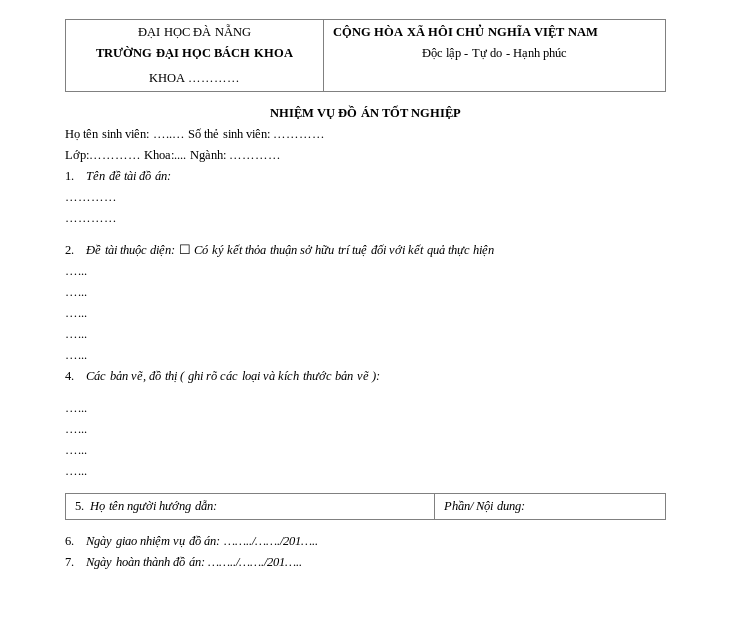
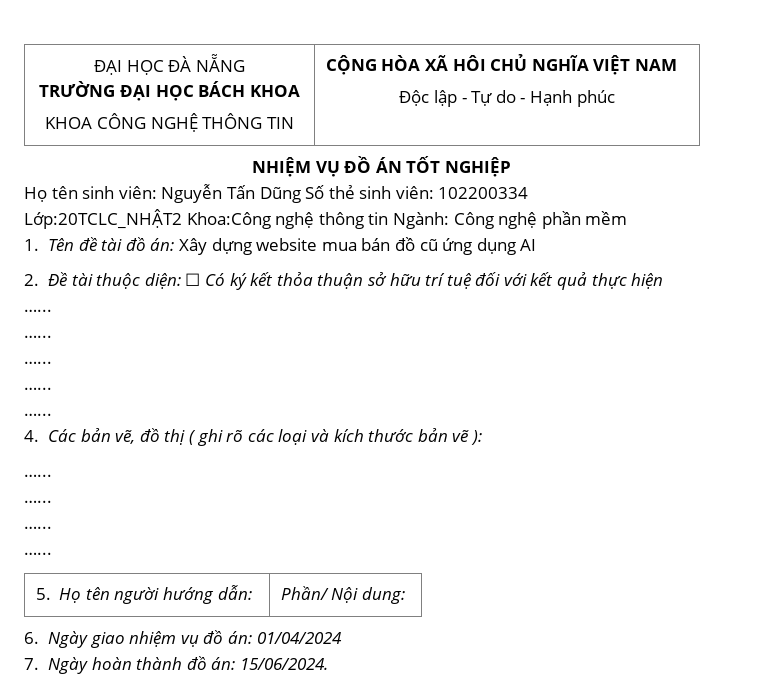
  ĐẠI HỌC ĐÀ NẴNG
  TRƯỜNG ĐẠI HỌC BÁCH KHOA
- KHOA ………… | CỘNG HÒA XÃ HÔI CHỦ NGHĨA VIỆT NAM
+ KHOA CÔNG NGHỆ THÔNG TIN | CỘNG HÒA XÃ HÔI CHỦ NGHĨA VIỆT NAM
- Họ tên sinh viên: …..… Số thẻ sinh viên: …………
- Lớp:………… Khoa:.... Ngành: …………
+ Họ tên sinh viên: Nguyễn Tấn Dũng Số thẻ sinh viên: 102200334
+ Lớp:20TCLC_NHẬT2 Khoa:Công nghệ thông tin Ngành: Công nghệ phần mềm
- 1. Tên đề tài đồ án:
- …………
- …………
+ 1. Tên đề tài đồ án: Xây dựng website mua bán đồ cũ ứng dụng AI
- 6. Ngày giao nhiệm vụ đồ án: ……../……./201…..
+ 6. Ngày giao nhiệm vụ đồ án: 01/04/2024
- 7. Ngày hoàn thành đồ án: ……../……./201…..
+ 7. Ngày hoàn thành đồ án: 15/06/2024.

